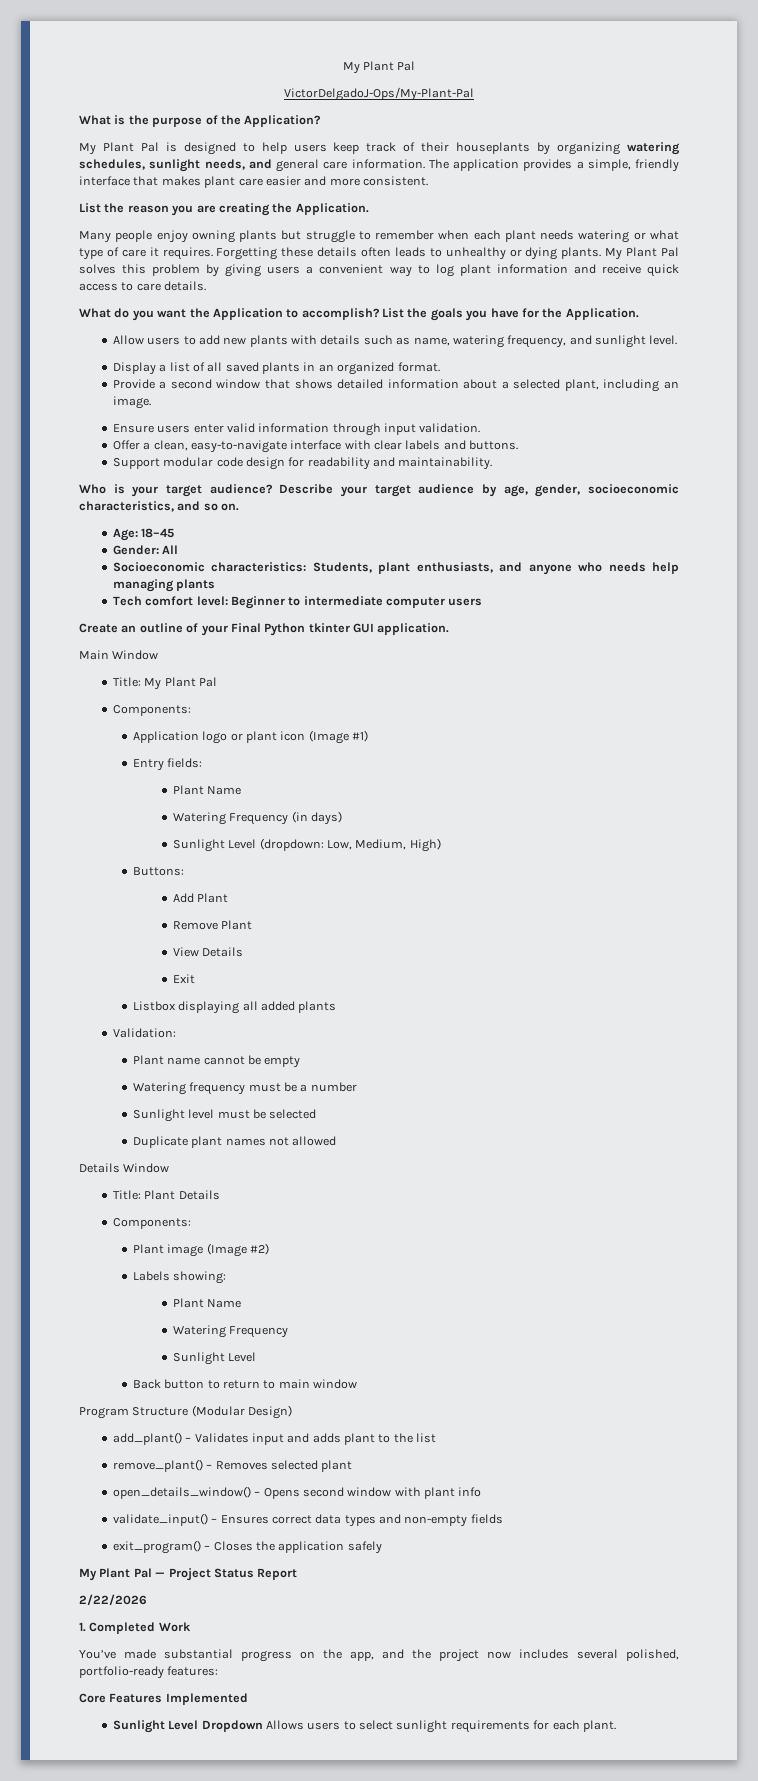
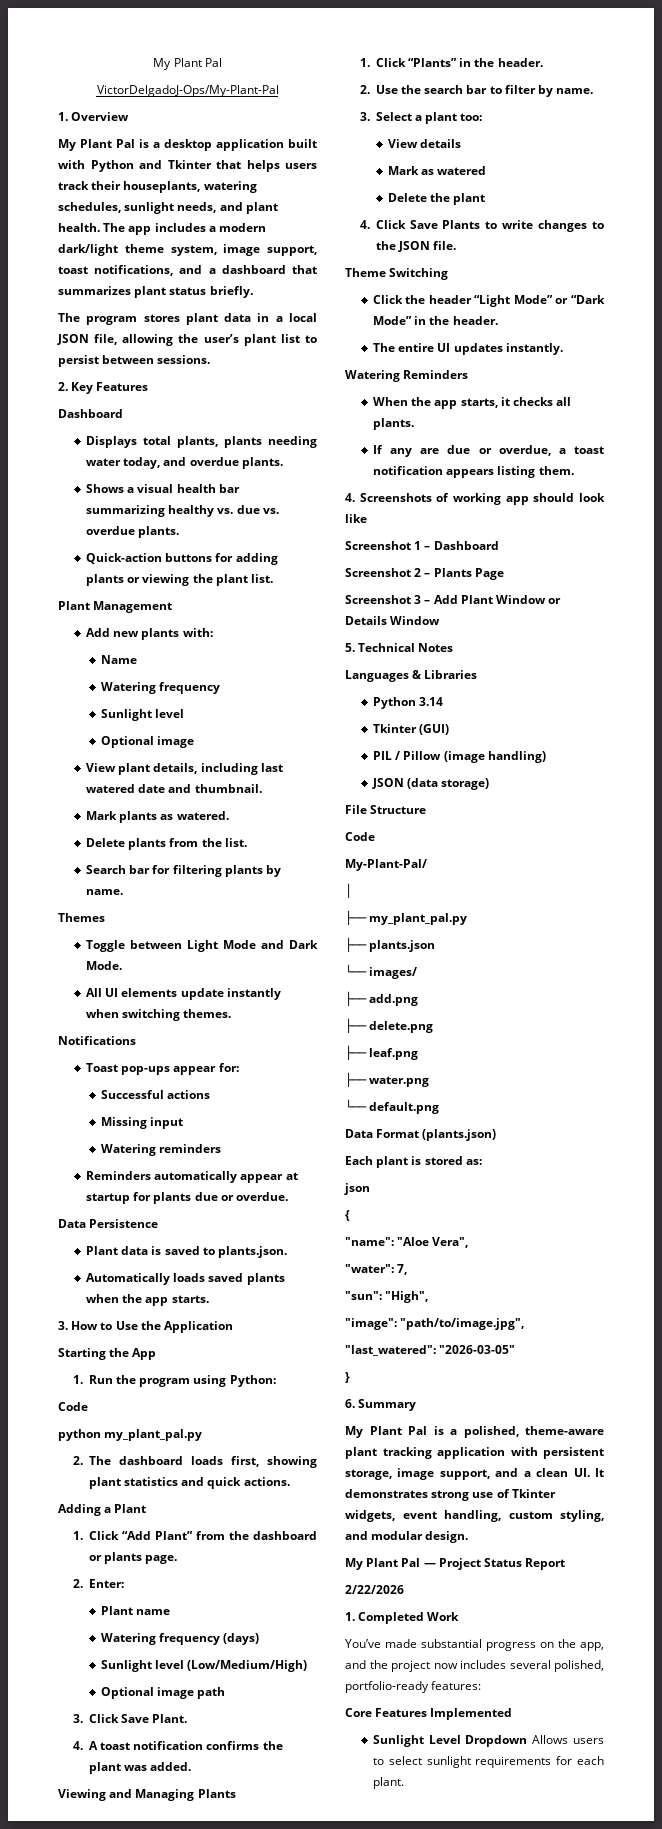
- What is the purpose of the Application?
- My Plant Pal is designed to help users keep track of their houseplants by organizing watering schedules, sunlight needs, and general care information. The application provides a simple, friendly interface that makes plant care easier and more consistent.
- List the reason you are creating the Application.
- Many people enjoy owning plants but struggle to remember when each plant needs watering or what type of care it requires. Forgetting these details often leads to unhealthy or dying plants. My Plant Pal solves this problem by giving users a convenient way to log plant information and receive quick access to care details.
- What do you want the Application to accomplish? List the goals you have for the Application.
- Allow users to add new plants with details such as name, watering frequency, and sunlight level.
- Display a list of all saved plants in an organized format.
- Provide a second window that shows detailed information about a selected plant, including an image.
- Ensure users enter valid information through input validation.
- Offer a clean, easy-to-navigate interface with clear labels and buttons.
- Support modular code design for readability and maintainability.
- Who is your target audience? Describe your target audience by age, gender, socioeconomic characteristics, and so on.
- Age: 18–45
- Gender: All
- Socioeconomic characteristics: Students, plant enthusiasts, and anyone who needs help managing plants
- Tech comfort level: Beginner to intermediate computer users
- Create an outline of your Final Python tkinter GUI application.
- Main Window
- Title: My Plant Pal
- Components:
- Application logo or plant icon (Image #1)
- Entry fields:
- Plant Name
- Watering Frequency (in days)
- Sunlight Level (dropdown: Low, Medium, High)
- Buttons:
- Add Plant
- Remove Plant
- View Details
- Exit
- Listbox displaying all added plants
- Validation:
- Plant name cannot be empty
- Watering frequency must be a number
- Sunlight level must be selected
- Duplicate plant names not allowed
- Details Window
- Title: Plant Details
- Components:
- Plant image (Image #2)
- Labels showing:
- Plant Name
- Watering Frequency
- Sunlight Level
- Back button to return to main window
- Program Structure (Modular Design)
- add_plant() – Validates input and adds plant to the list
- remove_plant() – Removes selected plant
- open_details_window() – Opens second window with plant info
- validate_input() – Ensures correct data types and non-empty fields
- exit_program() – Closes the application safely
+ 1. Overview
+ My Plant Pal is a desktop application built with Python and Tkinter that helps users track their houseplants, watering schedules, sunlight needs, and plant health. The app includes a modern dark/light theme system, image support, toast notifications, and a dashboard that summarizes plant status briefly.
+ The program stores plant data in a local JSON file, allowing the user’s plant list to persist between sessions.
+ 2. Key Features
+ Dashboard
+ Displays total plants, plants needing water today, and overdue plants.
+ Shows a visual health bar summarizing healthy vs. due vs. overdue plants.
+ Quick-action buttons for adding plants or viewing the plant list.
+ Plant Management
+ Add new plants with:
+ Name
+ Watering frequency
+ Sunlight level
+ Optional image
+ View plant details, including last watered date and thumbnail.
+ Mark plants as watered.
+ Delete plants from the list.
+ Search bar for filtering plants by name.
+ Themes
+ Toggle between Light Mode and Dark Mode.
+ All UI elements update instantly when switching themes.
+ Notifications
+ Toast pop-ups appear for:
+ Successful actions
+ Missing input
+ Watering reminders
+ Reminders automatically appear at startup for plants due or overdue.
+ Data Persistence
+ Plant data is saved to plants.json.
+ Automatically loads saved plants when the app starts.
+ 3. How to Use the Application
+ Starting the App
+ 1. Run the program using Python:
+ Code
+ python my_plant_pal.py
+ 2. The dashboard loads first, showing plant statistics and quick actions.
+ Adding a Plant
+ 1. Click “Add Plant” from the dashboard or plants page.
+ 2. Enter:
+ Plant name
+ Watering frequency (days)
+ Sunlight level (Low/Medium/High)
+ Optional image path
+ 3. Click Save Plant.
+ 4. A toast notification confirms the plant was added.
+ Viewing and Managing Plants
+ 1. Click “Plants” in the header.
+ 2. Use the search bar to filter by name.
+ 3. Select a plant too:
+ View details
+ Mark as watered
+ Delete the plant
+ 4. Click Save Plants to write changes to the JSON file.
+ Theme Switching
+ Click the header “Light Mode” or “Dark Mode” in the header.
+ The entire UI updates instantly.
+ Watering Reminders
+ When the app starts, it checks all plants.
+ If any are due or overdue, a toast notification appears listing them.
+ 4. Screenshots of working app should look like
+ Screenshot 1 – Dashboard
+ Screenshot 2 – Plants Page
+ Screenshot 3 – Add Plant Window or Details Window
+ 5. Technical Notes
+ Languages & Libraries
+ Python 3.14
+ Tkinter (GUI)
+ PIL / Pillow (image handling)
+ JSON (data storage)
+ File Structure
+ Code
+ My-Plant-Pal/
+ │
+ ├── my_plant_pal.py
+ ├── plants.json
+ └── images/
+ ├── add.png
+ ├── delete.png
+ ├── leaf.png
+ ├── water.png
+ └── default.png
+ Data Format (plants.json)
+ Each plant is stored as:
+ json
+ {
+ "name": "Aloe Vera",
+ "water": 7,
+ "sun": "High",
+ "image": "path/to/image.jpg",
+ "last_watered": "2026-03-05"
+ }
+ 6. Summary
+ My Plant Pal is a polished, theme-aware plant tracking application with persistent storage, image support, and a clean UI. It demonstrates strong use of Tkinter widgets, event handling, custom styling, and modular design.

